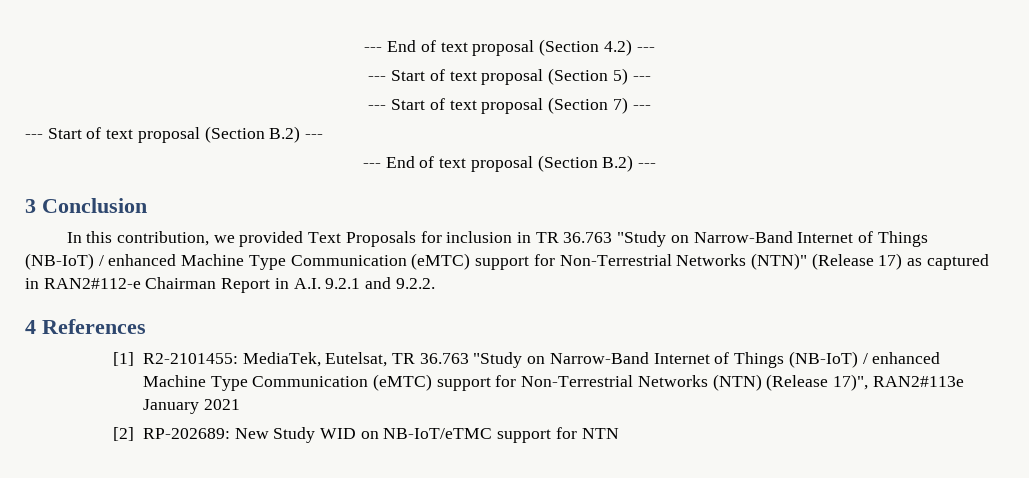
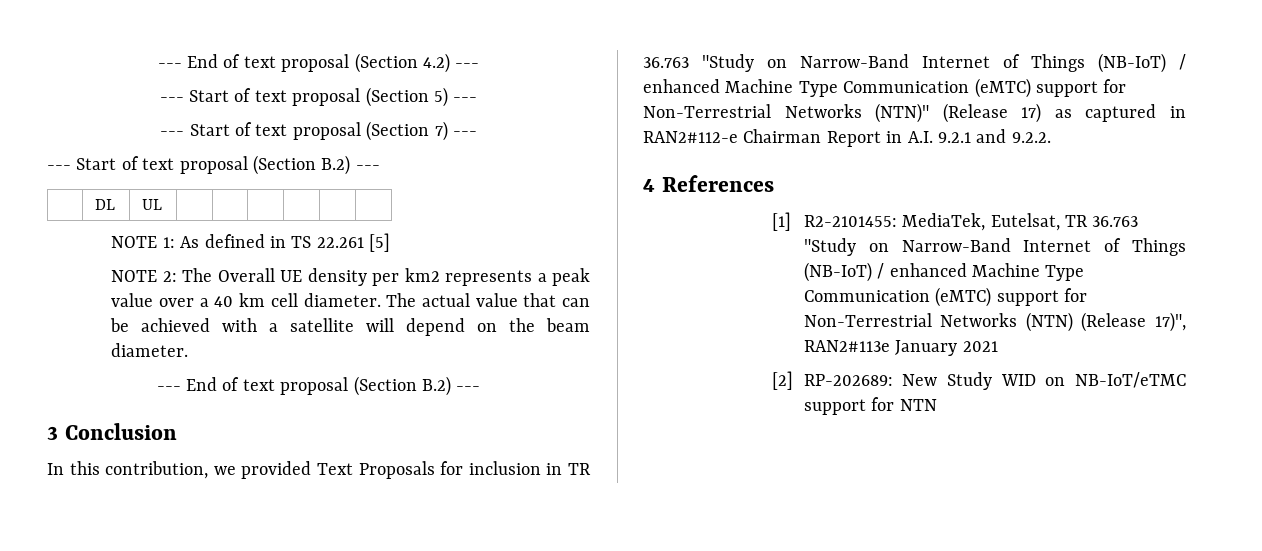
+ | DL | UL | | | | | |
+ NOTE 1: As defined in TS 22.261 [5]
+ NOTE 2: The Overall UE density per km2 represents a peak value over a 40 km cell diameter. The actual value that can be achieved with a satellite will depend on the beam diameter.

